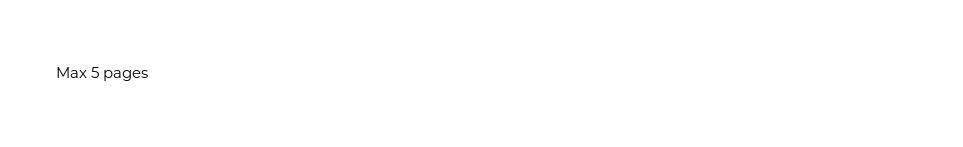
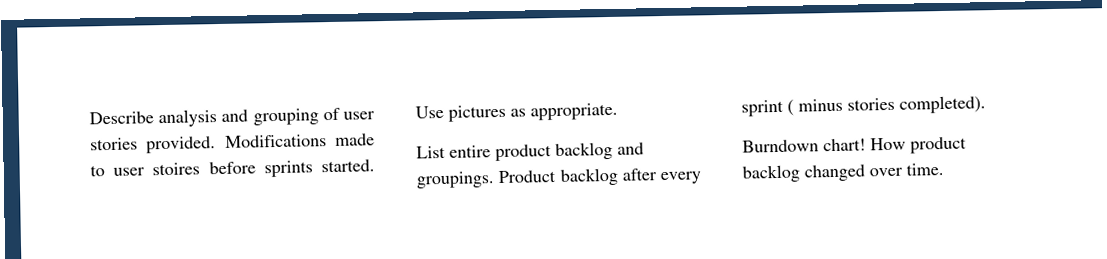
- Max 5 pages
+ Describe analysis and grouping of user stories provided. Modifications made to user stoires before sprints started. Use pictures as appropriate.
+ List entire product backlog and groupings. Product backlog after every sprint ( minus stories completed).
+ Burndown chart! How product backlog changed over time.

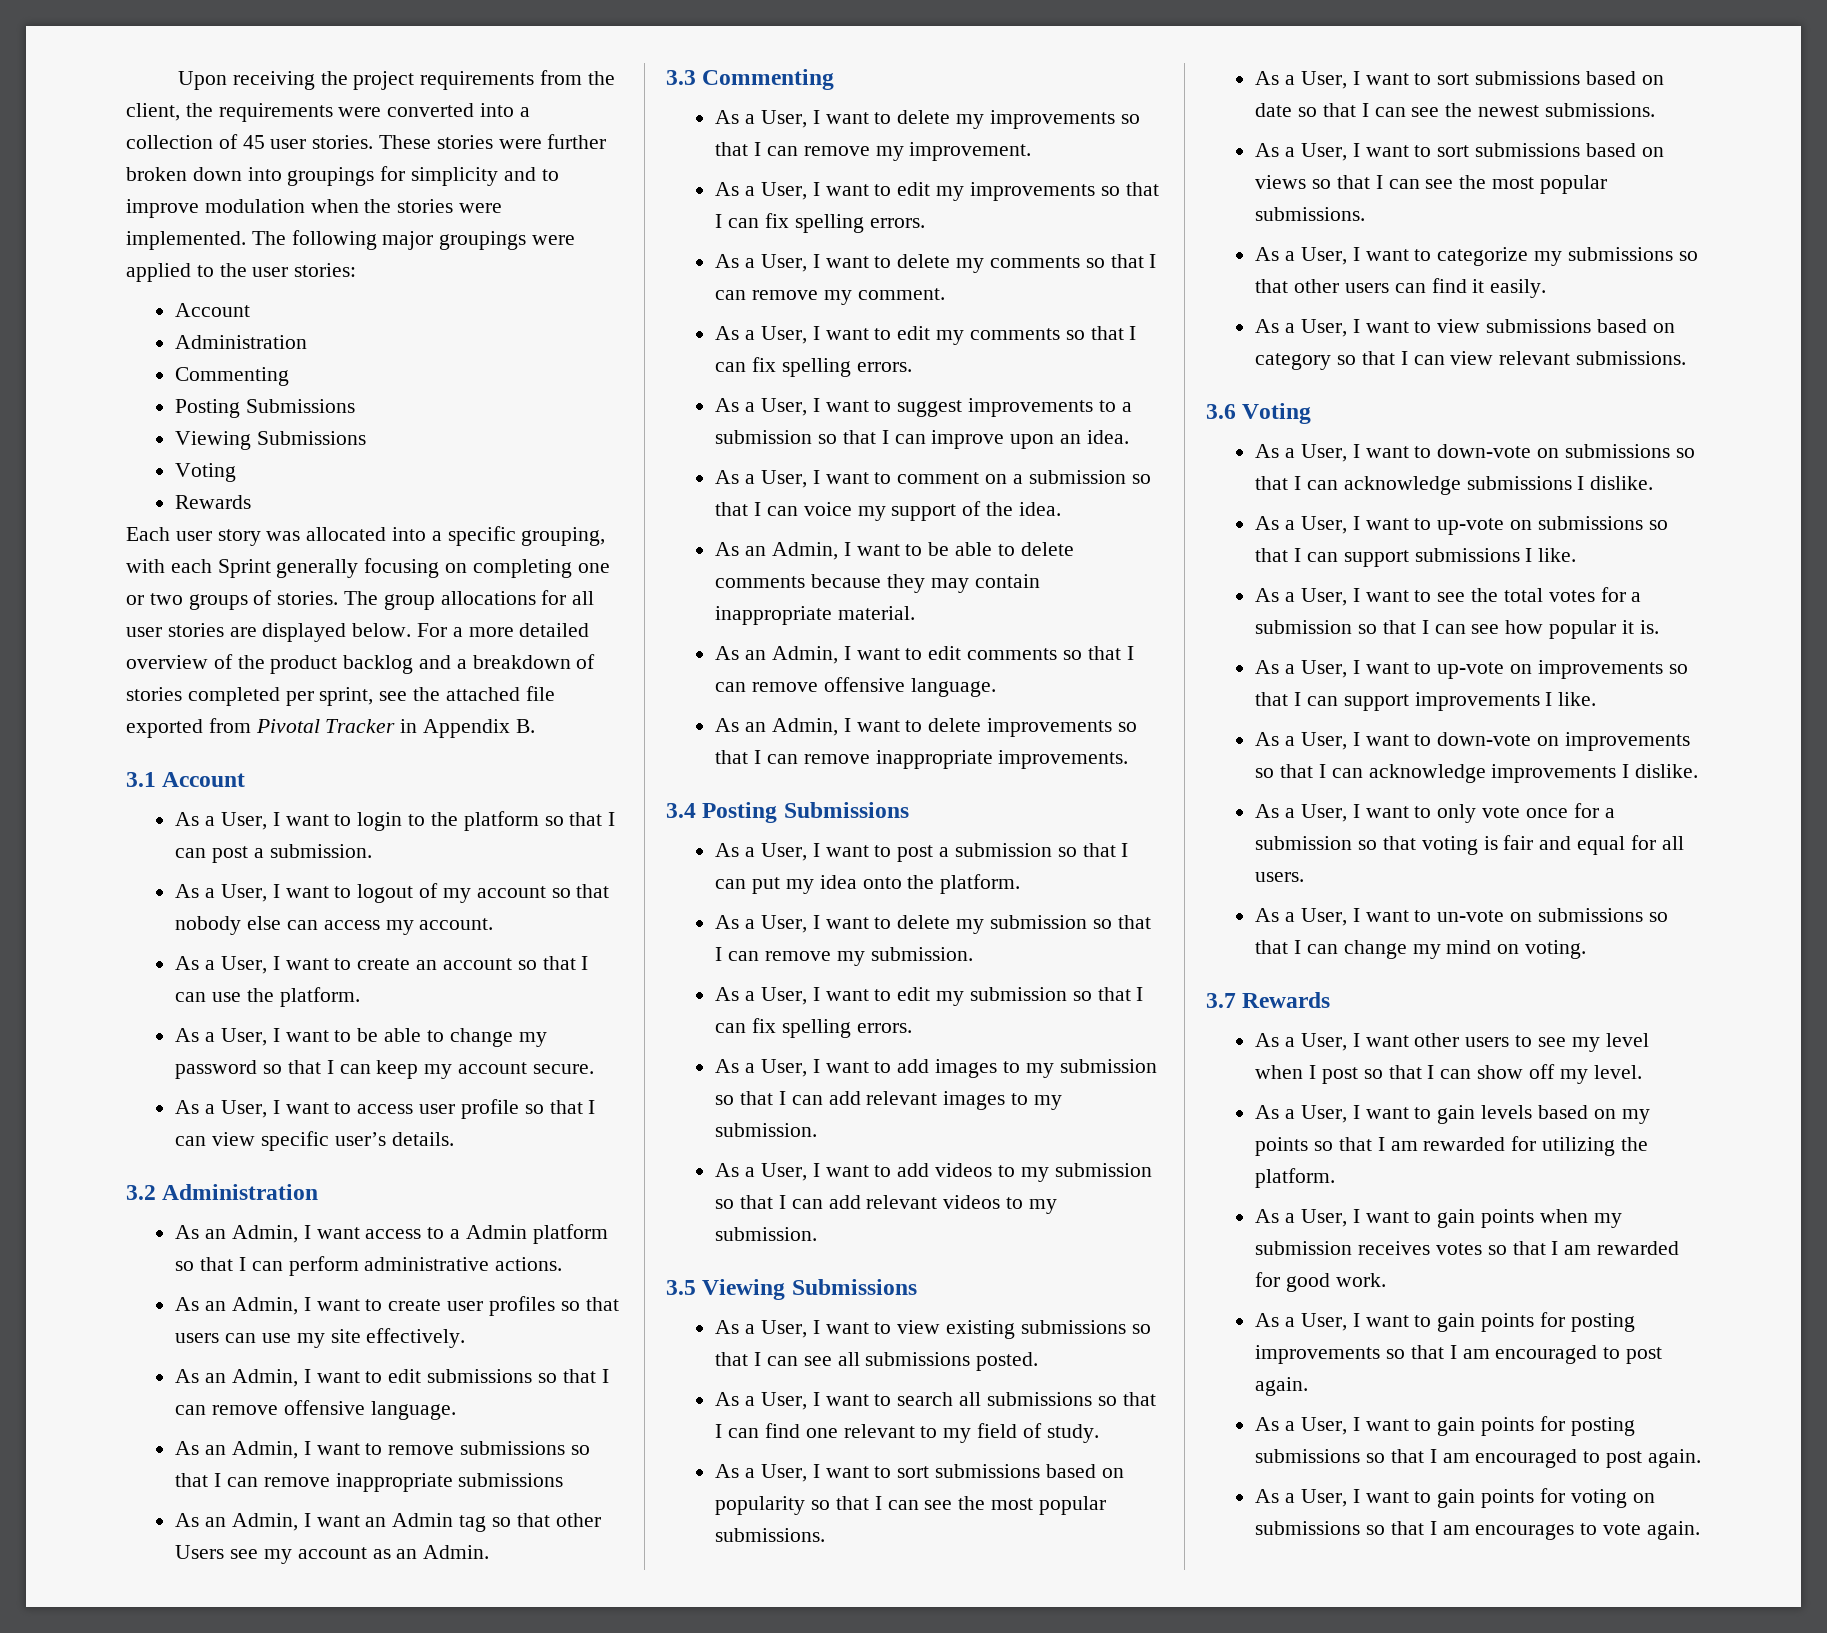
- Describe analysis and grouping of user stories provided. Modifications made to user stoires before sprints started. Use pictures as appropriate.
- List entire product backlog and groupings. Product backlog after every sprint ( minus stories completed).
- Burndown chart! How product backlog changed over time.
+ Upon receiving the project requirements from the client, the requirements were converted into a collection of 45 user stories. These stories were further broken down into groupings for simplicity and to improve modulation when the stories were implemented. The following major groupings were applied to the user stories:
+ Account
+ Administration
+ Commenting
+ Posting Submissions
+ Viewing Submissions
+ Voting
+ Rewards
+ Each user story was allocated into a specific grouping, with each Sprint generally focusing on completing one or two groups of stories. The group allocations for all user stories are displayed below. For a more detailed overview of the product backlog and a breakdown of stories completed per sprint, see the attached file exported from Pivotal Tracker in Appendix B.
+ 3.1 Account
+ As a User, I want to login to the platform so that I can post a submission.
+ As a User, I want to logout of my account so that nobody else can access my account.
+ As a User, I want to create an account so that I can use the platform.
+ As a User, I want to be able to change my password so that I can keep my account secure.
+ As a User, I want to access user profile so that I can view specific user’s details.
+ 3.2 Administration
+ As an Admin, I want access to a Admin platform so that I can perform administrative actions.
+ As an Admin, I want to create user profiles so that users can use my site effectively.
+ As an Admin, I want to edit submissions so that I can remove offensive language.
+ As an Admin, I want to remove submissions so that I can remove inappropriate submissions
+ As an Admin, I want an Admin tag so that other Users see my account as an Admin.
+ 3.3 Commenting
+ As a User, I want to delete my improvements so that I can remove my improvement.
+ As a User, I want to edit my improvements so that I can fix spelling errors.
+ As a User, I want to delete my comments so that I can remove my comment.
+ As a User, I want to edit my comments so that I can fix spelling errors.
+ As a User, I want to suggest improvements to a submission so that I can improve upon an idea.
+ As a User, I want to comment on a submission so that I can voice my support of the idea.
+ As an Admin, I want to be able to delete comments because they may contain inappropriate material.
+ As an Admin, I want to edit comments so that I can remove offensive language.
+ As an Admin, I want to delete improvements so that I can remove inappropriate improvements.
+ 3.4 Posting Submissions
+ As a User, I want to post a submission so that I can put my idea onto the platform.
+ As a User, I want to delete my submission so that I can remove my submission.
+ As a User, I want to edit my submission so that I can fix spelling errors.
+ As a User, I want to add images to my submission so that I can add relevant images to my submission.
+ As a User, I want to add videos to my submission so that I can add relevant videos to my submission.
+ 3.5 Viewing Submissions
+ As a User, I want to view existing submissions so that I can see all submissions posted.
+ As a User, I want to search all submissions so that I can find one relevant to my field of study.
+ As a User, I want to sort submissions based on popularity so that I can see the most popular submissions.
+ As a User, I want to sort submissions based on date so that I can see the newest submissions.
+ As a User, I want to sort submissions based on views so that I can see the most popular submissions.
+ As a User, I want to categorize my submissions so that other users can find it easily.
+ As a User, I want to view submissions based on category so that I can view relevant submissions.
+ 3.6 Voting
+ As a User, I want to down-vote on submissions so that I can acknowledge submissions I dislike.
+ As a User, I want to up-vote on submissions so that I can support submissions I like.
+ As a User, I want to see the total votes for a submission so that I can see how popular it is.
+ As a User, I want to up-vote on improvements so that I can support improvements I like.
+ As a User, I want to down-vote on improvements so that I can acknowledge improvements I dislike.
+ As a User, I want to only vote once for a submission so that voting is fair and equal for all users.
+ As a User, I want to un-vote on submissions so that I can change my mind on voting.
+ 3.7 Rewards
+ As a User, I want other users to see my level when I post so that I can show off my level.
+ As a User, I want to gain levels based on my points so that I am rewarded for utilizing the platform.
+ As a User, I want to gain points when my submission receives votes so that I am rewarded for good work.
+ As a User, I want to gain points for posting improvements so that I am encouraged to post again.
+ As a User, I want to gain points for posting submissions so that I am encouraged to post again.
+ As a User, I want to gain points for voting on submissions so that I am encourages to vote again.

